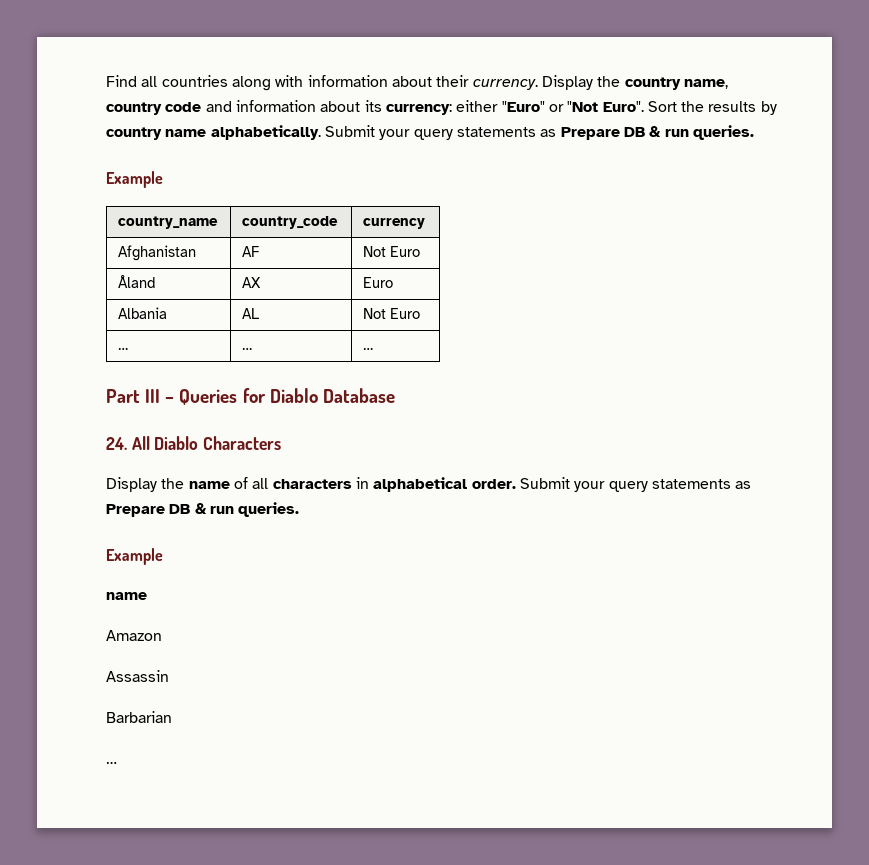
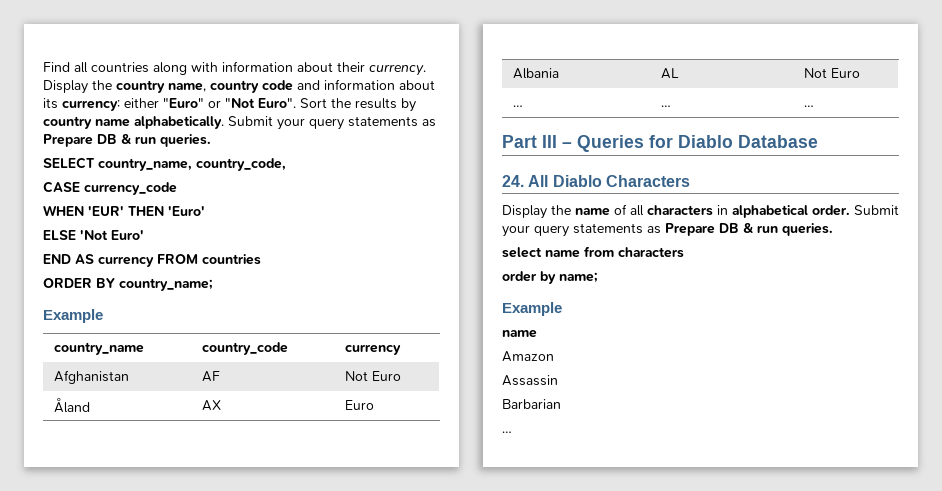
+ SELECT country_name, country_code,
+ CASE currency_code
+ WHEN 'EUR' THEN 'Euro'
+ ELSE 'Not Euro'
+ END AS currency FROM countries
+ ORDER BY country_name;
+ select name from characters
+ order by name;

